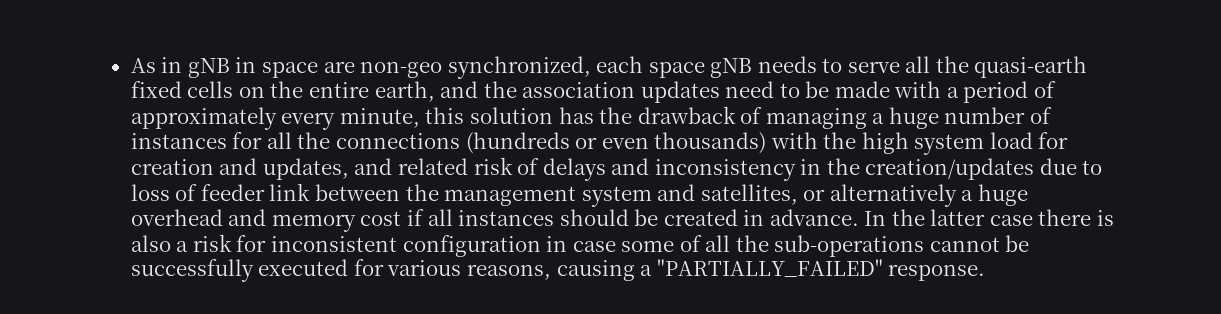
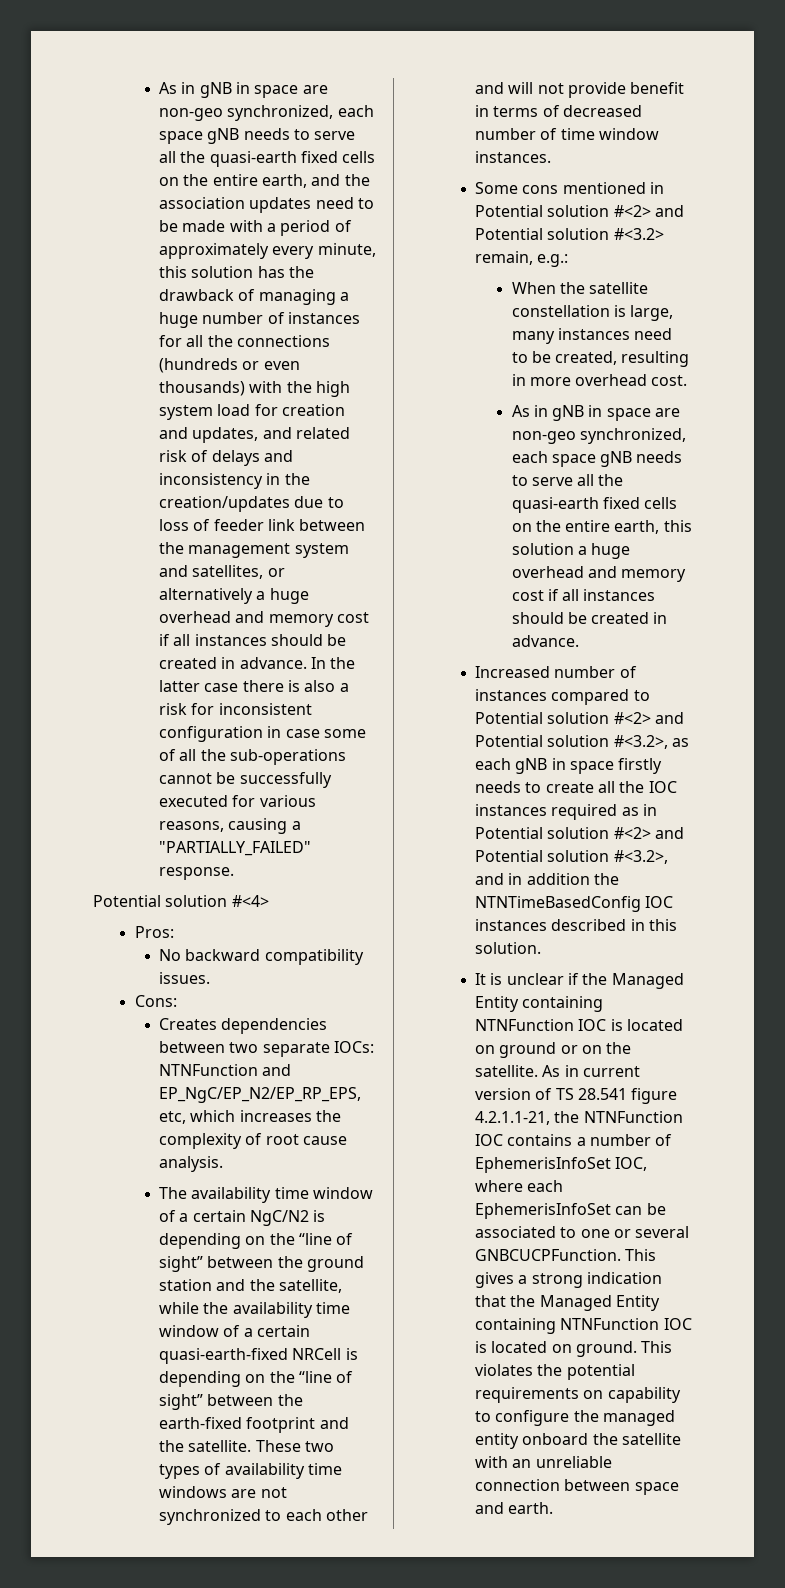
+ Potential solution #<4>
+ Pros:
+ No backward compatibility issues.
+ Cons:
+ Creates dependencies between two separate IOCs: NTNFunction and EP_NgC/EP_N2/EP_RP_EPS, etc, which increases the complexity of root cause analysis.
+ The availability time window of a certain NgC/N2 is depending on the “line of sight” between the ground station and the satellite, while the availability time window of a certain quasi-earth-fixed NRCell is depending on the “line of sight” between the earth-fixed footprint and the satellite. These two types of availability time windows are not synchronized to each other and will not provide benefit in terms of decreased number of time window instances.
+ Some cons mentioned in Potential solution #<2> and Potential solution #<3.2> remain, e.g.:
+ When the satellite constellation is large, many instances need to be created, resulting in more overhead cost.
+ As in gNB in space are non-geo synchronized, each space gNB needs to serve all the quasi-earth fixed cells on the entire earth, this solution a huge overhead and memory cost if all instances should be created in advance.
+ Increased number of instances compared to Potential solution #<2> and Potential solution #<3.2>, as each gNB in space firstly needs to create all the IOC instances required as in Potential solution #<2> and Potential solution #<3.2>, and in addition the NTNTimeBasedConfig IOC instances described in this solution.
+ It is unclear if the Managed Entity containing NTNFunction IOC is located on ground or on the satellite. As in current version of TS 28.541 figure 4.2.1.1-21, the NTNFunction IOC contains a number of EphemerisInfoSet IOC, where each EphemerisInfoSet can be associated to one or several GNBCUCPFunction. This gives a strong indication that the Managed Entity containing NTNFunction IOC is located on ground. This violates the potential requirements on capability to configure the managed entity onboard the satellite with an unreliable connection between space and earth.

